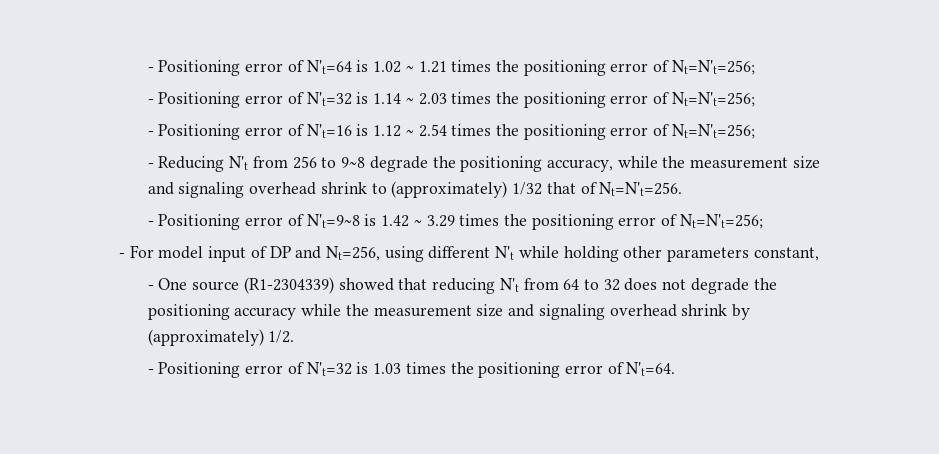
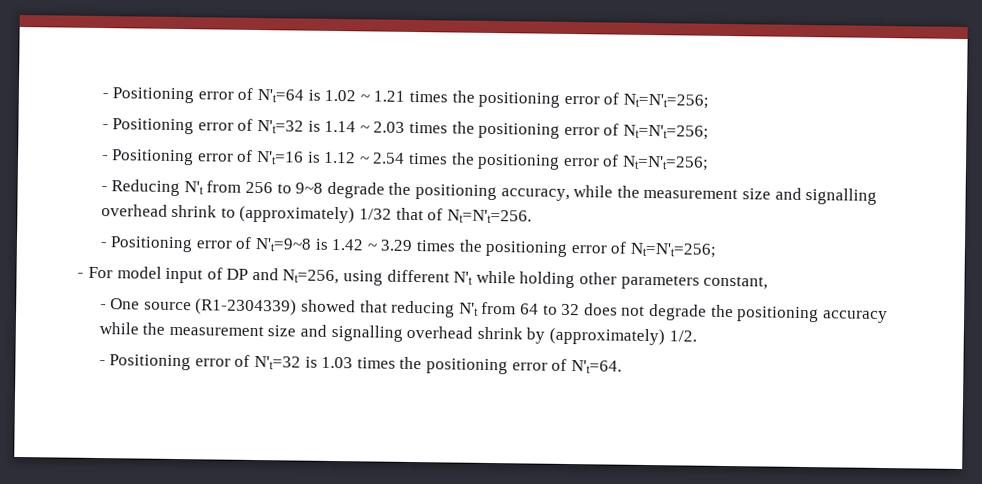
- - Reducing N't from 256 to 9~8 degrade the positioning accuracy, while the measurement size and signaling overhead shrink to (approximately) 1/32 that of Nt=N't=256.
+ - Reducing N't from 256 to 9~8 degrade the positioning accuracy, while the measurement size and signalling overhead shrink to (approximately) 1/32 that of Nt=N't=256.
- - One source (R1-2304339) showed that reducing N't from 64 to 32 does not degrade the positioning accuracy while the measurement size and signaling overhead shrink by (approximately) 1/2.
+ - One source (R1-2304339) showed that reducing N't from 64 to 32 does not degrade the positioning accuracy while the measurement size and signalling overhead shrink by (approximately) 1/2.

